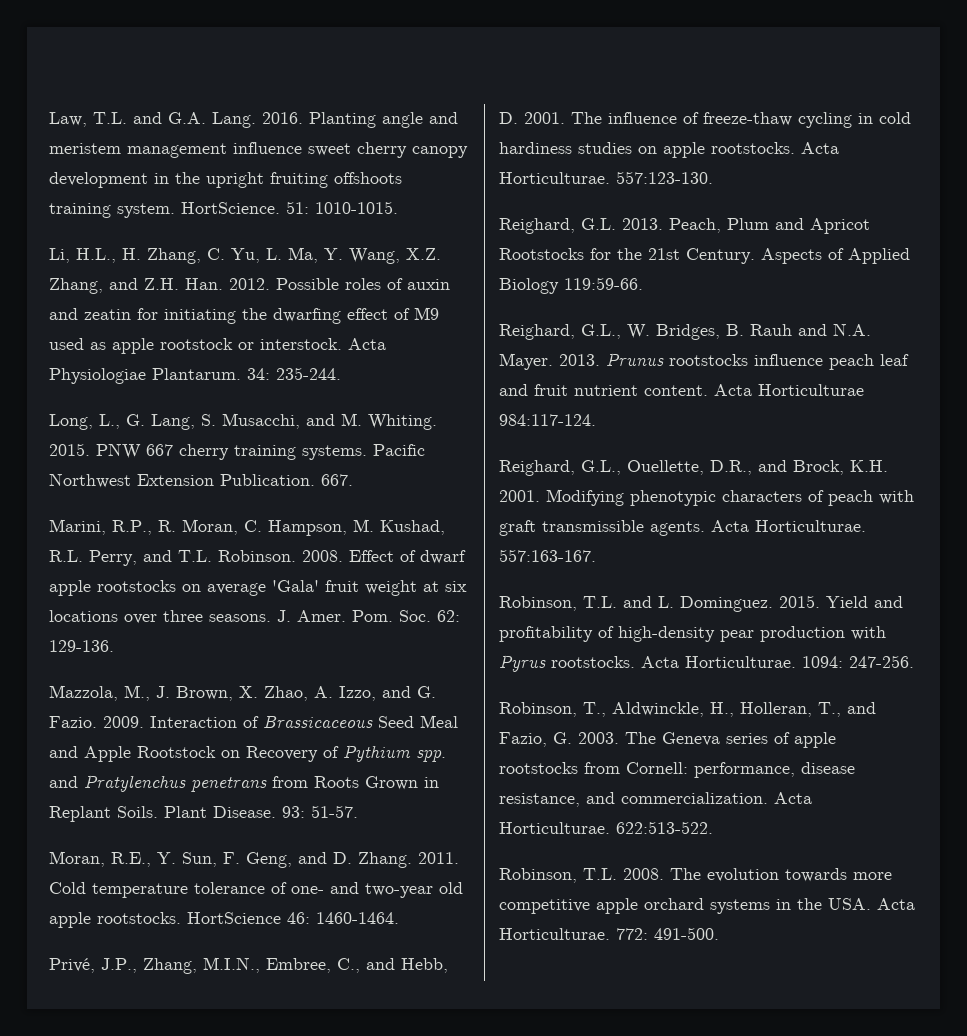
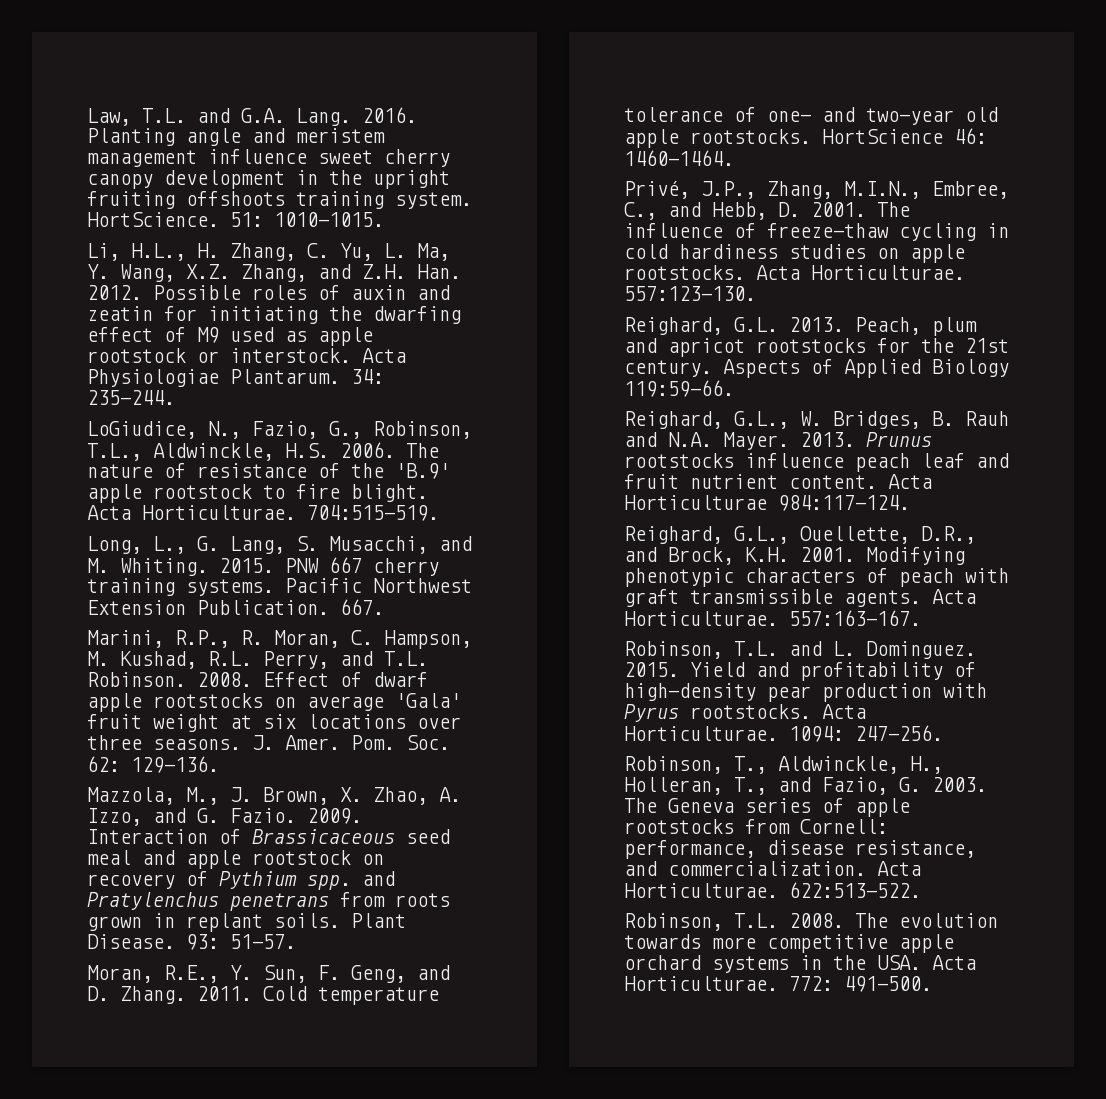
+ LoGiudice, N., Fazio, G., Robinson, T.L., Aldwinckle, H.S. 2006. The nature of resistance of the 'B.9' apple rootstock to fire blight. Acta Horticulturae. 704:515-519.
- Interaction of Brassicaceous Seed Meal and Apple Rootstock on Recovery of Pythium spp. and Pratylenchus penetrans from Roots Grown in Replant Soils.
+ Interaction of Brassicaceous seed meal and apple rootstock on recovery of Pythium spp. and Pratylenchus penetrans from roots grown in replant soils.
- Peach, Plum and Apricot Rootstocks for the 21st Century.
+ Peach, plum and apricot rootstocks for the 21st century.

